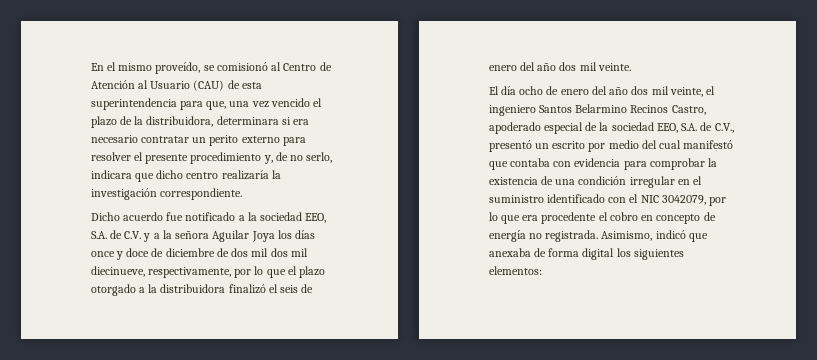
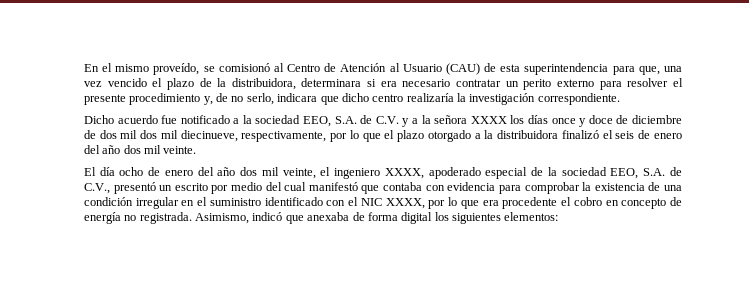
- Dicho acuerdo fue notificado a la sociedad EEO, S.A. de C.V. y a la señora Aguilar Joya los días once y doce de diciembre de dos mil dos mil diecinueve, respectivamente, por lo que el plazo otorgado a la distribuidora finalizó el seis de enero del año dos mil veinte.
+ Dicho acuerdo fue notificado a la sociedad EEO, S.A. de C.V. y a la señora XXXX los días once y doce de diciembre de dos mil dos mil diecinueve, respectivamente, por lo que el plazo otorgado a la distribuidora finalizó el seis de enero del año dos mil veinte.
- El día ocho de enero del año dos mil veinte, el ingeniero Santos Belarmino Recinos Castro, apoderado especial de la sociedad EEO, S.A. de C.V., presentó un escrito por medio del cual manifestó que contaba con evidencia para comprobar la existencia de una condición irregular en el suministro identificado con el NIC 3042079, por lo que era procedente el cobro en concepto de energía no registrada.
+ El día ocho de enero del año dos mil veinte, el ingeniero XXXX, apoderado especial de la sociedad EEO, S.A. de C.V., presentó un escrito por medio del cual manifestó que contaba con evidencia para comprobar la existencia de una condición irregular en el suministro identificado con el NIC XXXX, por lo que era procedente el cobro en concepto de energía no registrada.

